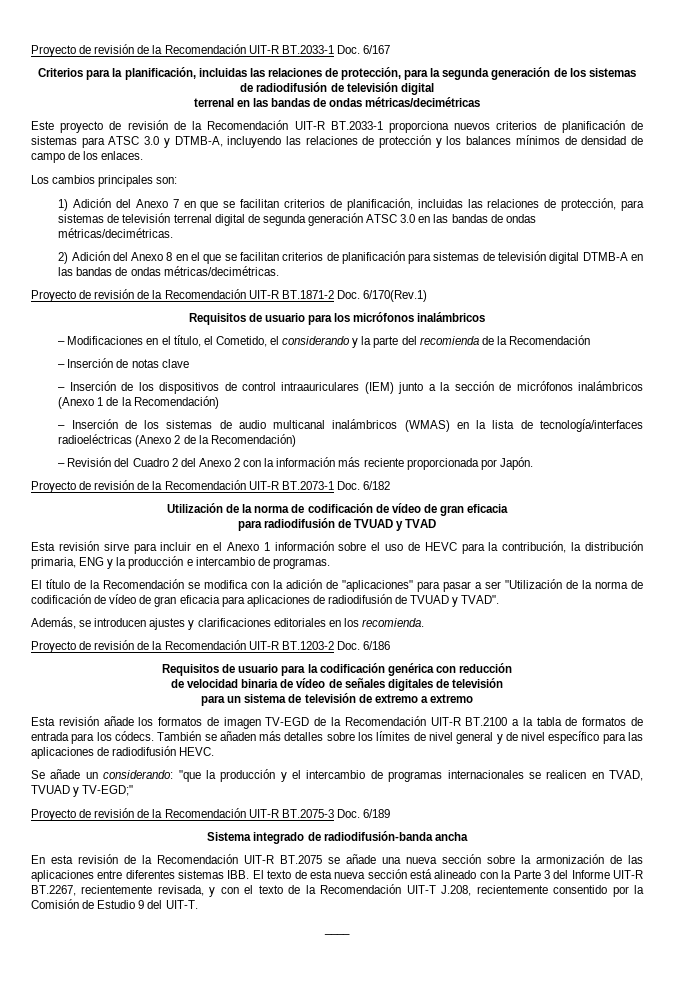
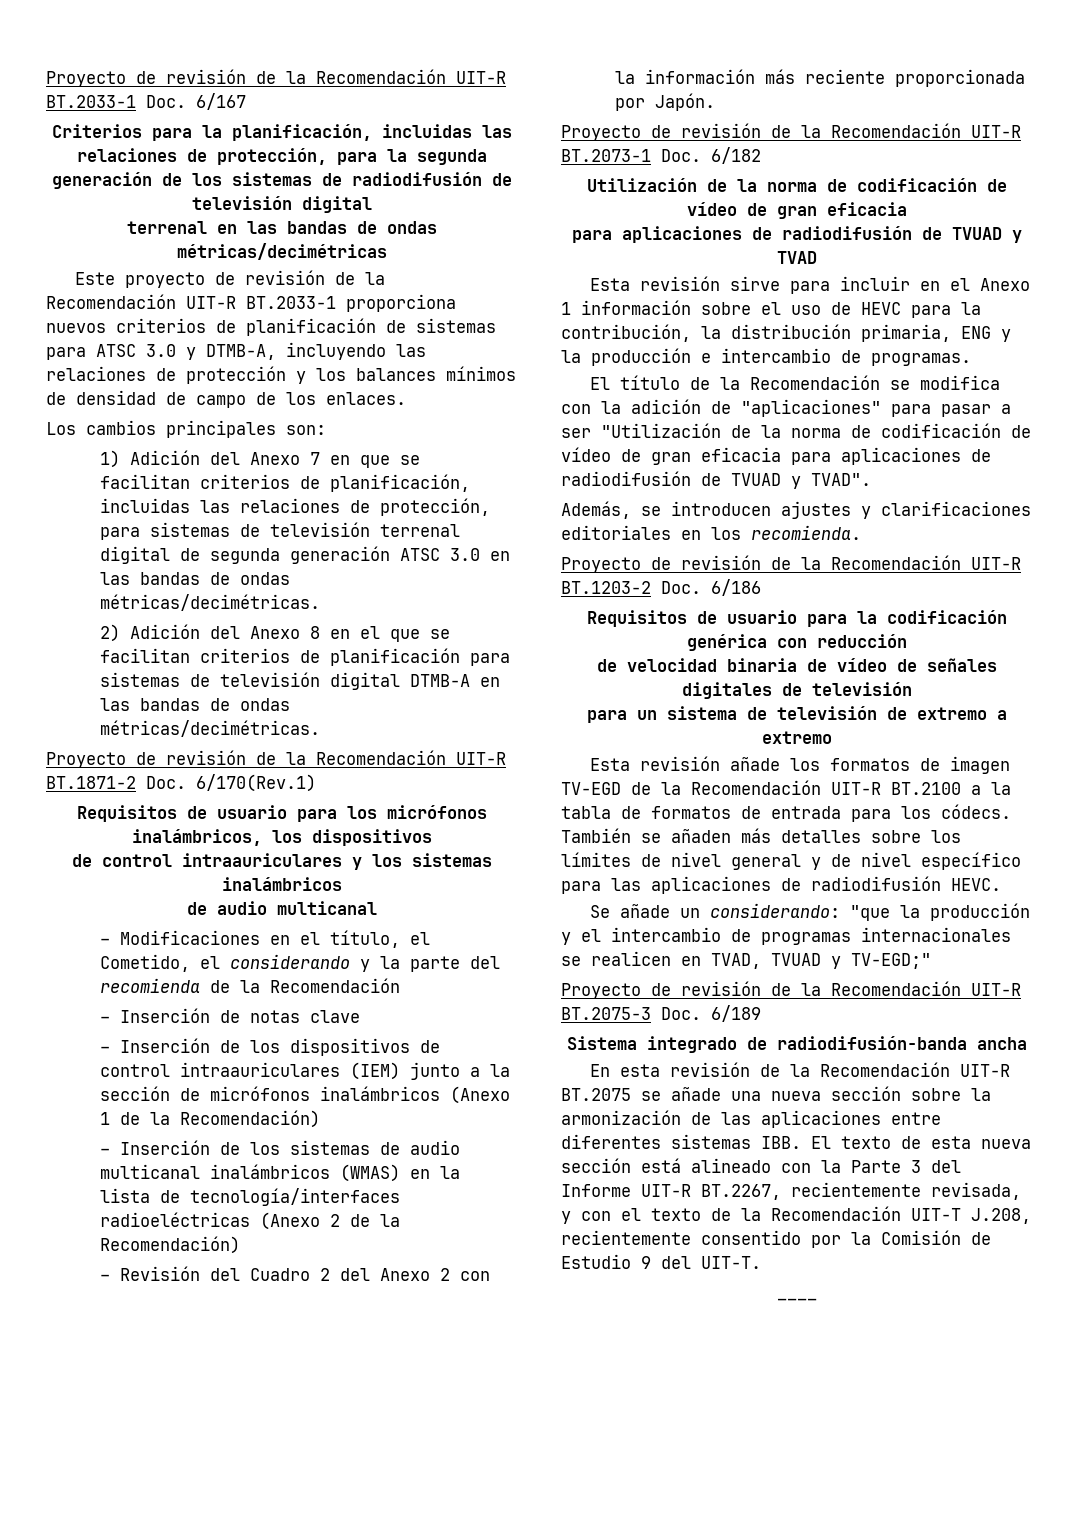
- Requisitos de usuario para los micrófonos inalámbricos
+ Requisitos de usuario para los micrófonos inalámbricos, los dispositivos
+ de control intraauriculares y los sistemas inalámbricos
+ de audio multicanal
- para radiodifusión de TVUAD y TVAD
+ para aplicaciones de radiodifusión de TVUAD y TVAD

